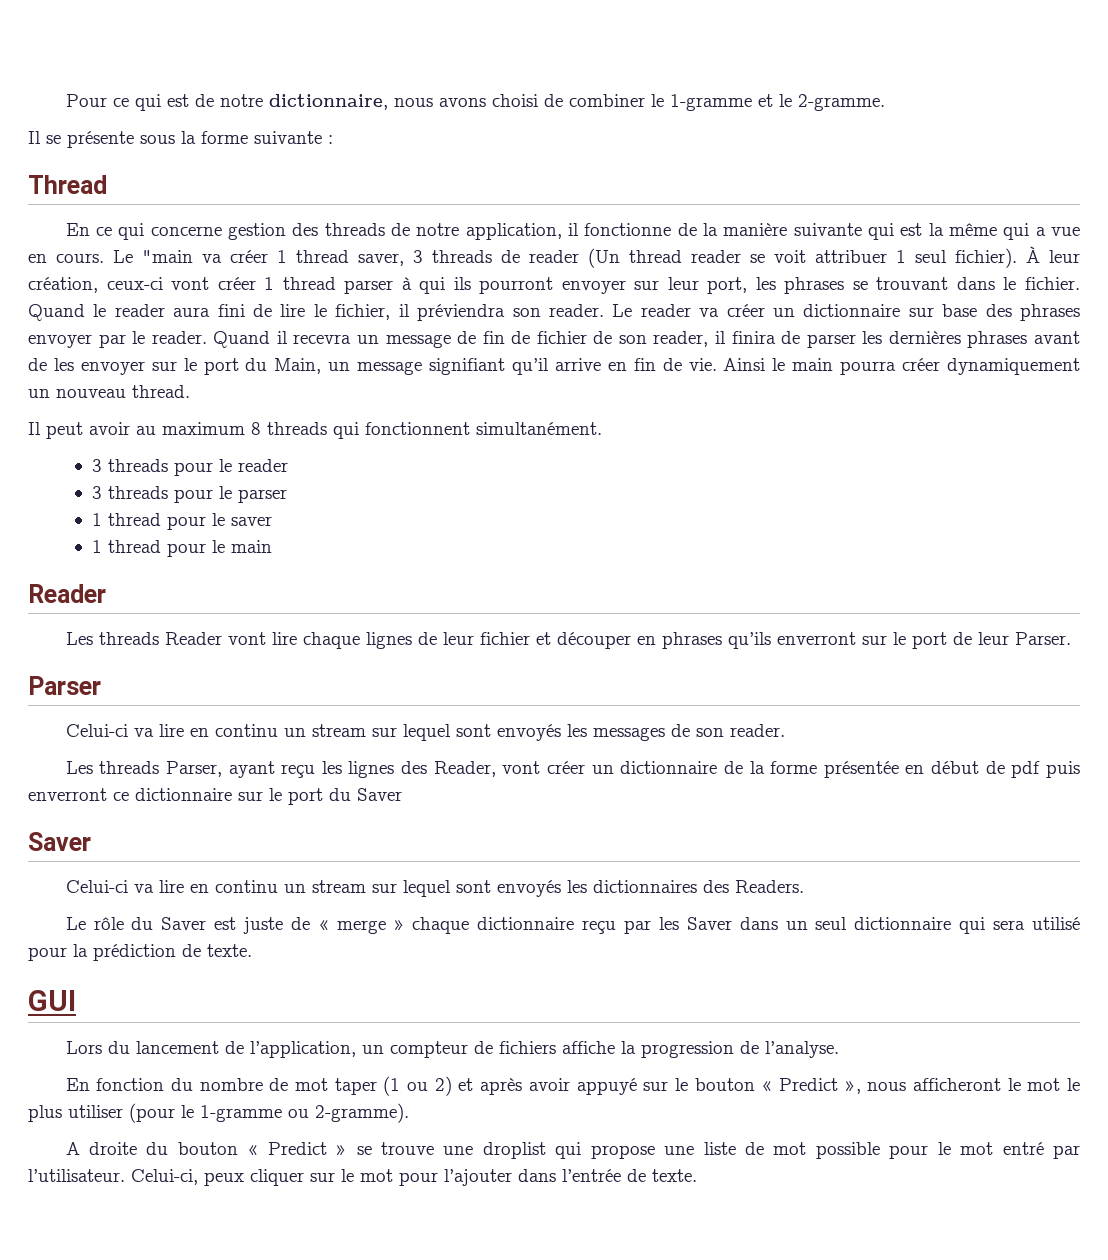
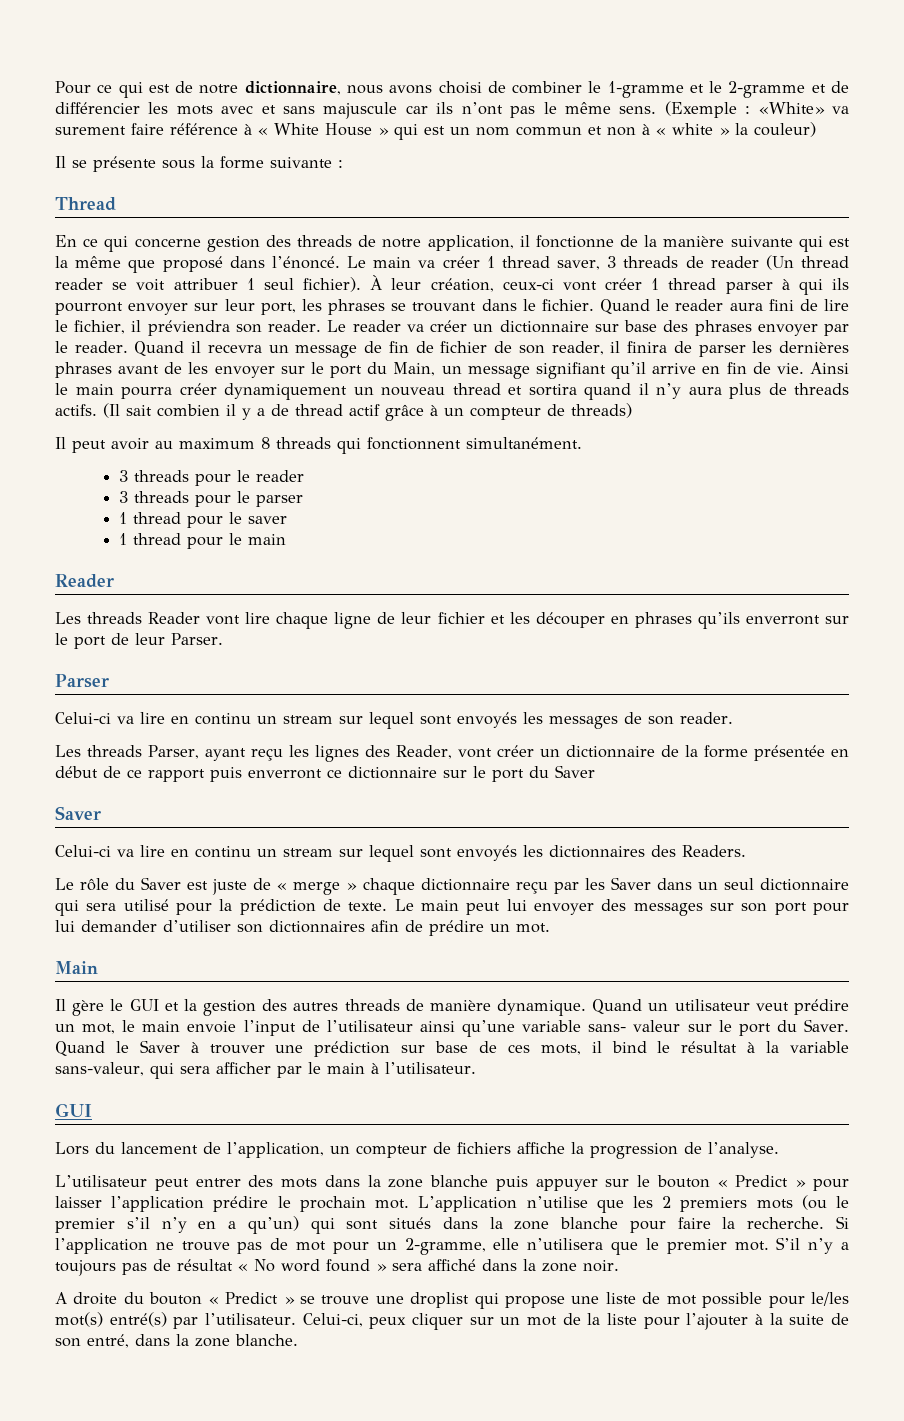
- Pour ce qui est de notre dictionnaire, nous avons choisi de combiner le 1-gramme et le 2-gramme.
+ Pour ce qui est de notre dictionnaire, nous avons choisi de combiner le 1-gramme et le 2-gramme et de différencier les mots avec et sans majuscule car ils n’ont pas le même sens. (Exemple : «White» va surement faire référence à « White House » qui est un nom commun et non à « white » la couleur)
- En ce qui concerne gestion des threads de notre application, il fonctionne de la manière suivante qui est la même qui a vue en cours. Le "main va créer 1 thread saver, 3 threads de reader (Un thread reader se voit attribuer 1 seul fichier).
+ En ce qui concerne gestion des threads de notre application, il fonctionne de la manière suivante qui est la même que proposé dans l’énoncé. Le main va créer 1 thread saver, 3 threads de reader (Un thread reader se voit attribuer 1 seul fichier).
- Ainsi le main pourra créer dynamiquement un nouveau thread.
+ Ainsi le main pourra créer dynamiquement un nouveau thread et sortira quand il n’y aura plus de threads actifs. (Il sait combien il y a de thread actif grâce à un compteur de threads)
- Les threads Reader vont lire chaque lignes de leur fichier et découper en phrases qu’ils enverront sur le port de leur Parser.
+ Les threads Reader vont lire chaque ligne de leur fichier et les découper en phrases qu’ils enverront sur le port de leur Parser.
- Les threads Parser, ayant reçu les lignes des Reader, vont créer un dictionnaire de la forme présentée en début de pdf puis enverront ce dictionnaire sur le port du Saver
+ Les threads Parser, ayant reçu les lignes des Reader, vont créer un dictionnaire de la forme présentée en début de ce rapport puis enverront ce dictionnaire sur le port du Saver
+ Le main peut lui envoyer des messages sur son port pour lui demander d’utiliser son dictionnaires afin de prédire un mot.
+ Main
+ Il gère le GUI et la gestion des autres threads de manière dynamique. Quand un utilisateur veut prédire un mot, le main envoie l’input de l’utilisateur ainsi qu’une variable sans- valeur sur le port du Saver. Quand le Saver à trouver une prédiction sur base de ces mots, il bind le résultat à la variable sans-valeur, qui sera afficher par le main à l’utilisateur.
- En fonction du nombre de mot taper (1 ou 2) et après avoir appuyé sur le bouton « Predict », nous afficheront le mot le plus utiliser (pour le 1-gramme ou 2-gramme).
+ L’utilisateur peut entrer des mots dans la zone blanche puis appuyer sur le bouton « Predict » pour laisser l’application prédire le prochain mot. L’application n’utilise que les 2 premiers mots (ou le premier s’il n’y en a qu’un) qui sont situés dans la zone blanche pour faire la recherche. Si l’application ne trouve pas de mot pour un 2-gramme, elle n’utilisera que le premier mot. S’il n’y a toujours pas de résultat « No word found » sera affiché dans la zone noir.
- A droite du bouton « Predict » se trouve une droplist qui propose une liste de mot possible pour le mot entré par l’utilisateur.
+ A droite du bouton « Predict » se trouve une droplist qui propose une liste de mot possible pour le/les mot(s) entré(s) par l’utilisateur.
- Celui-ci, peux cliquer sur le mot pour l’ajouter dans l’entrée de texte.
+ Celui-ci, peux cliquer sur un mot de la liste pour l’ajouter à la suite de son entré, dans la zone blanche.

